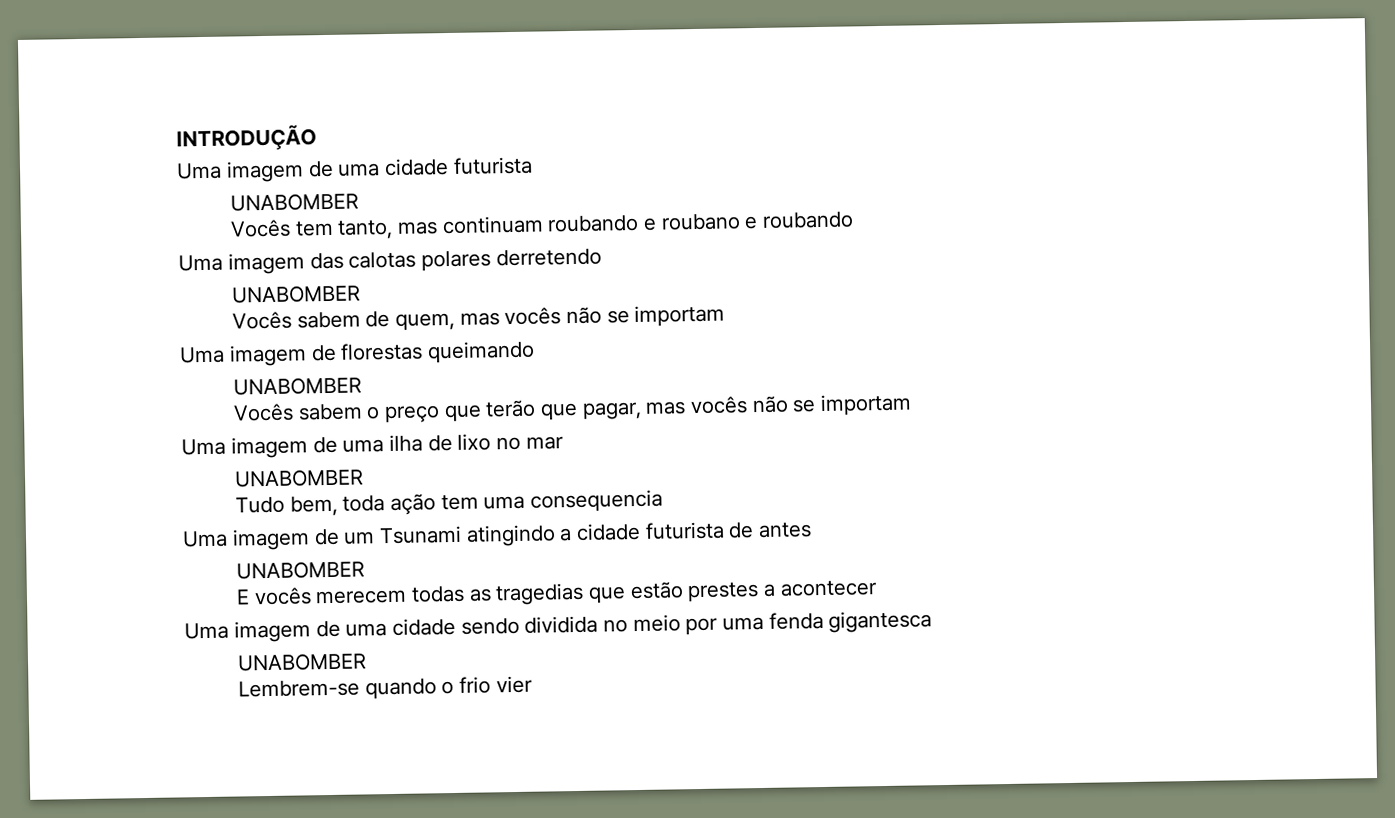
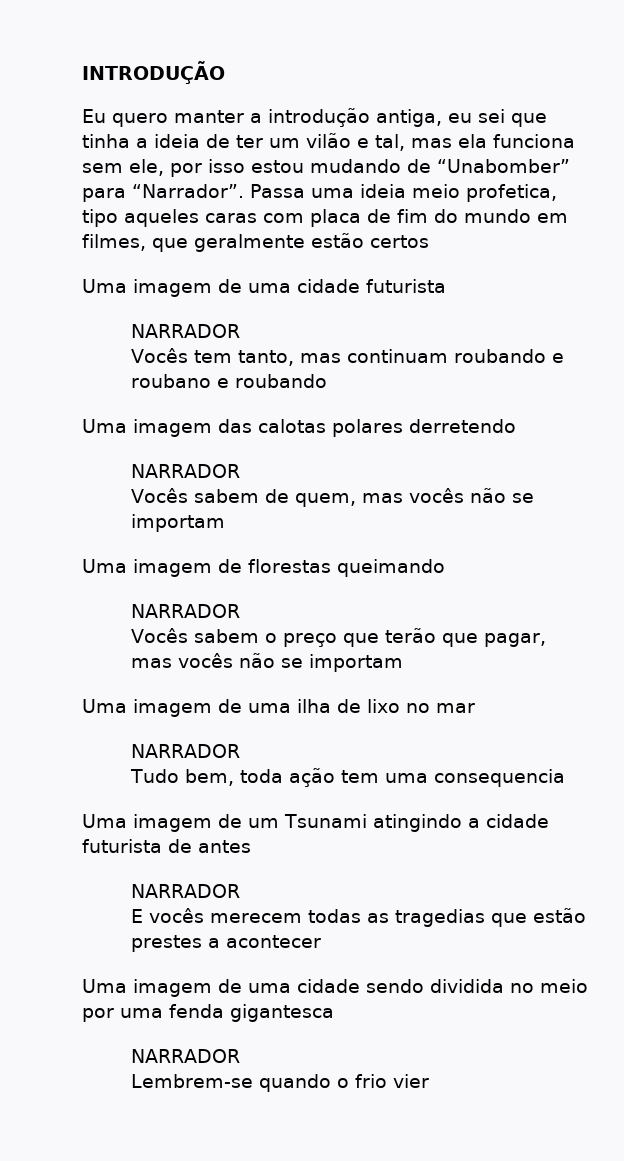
+ Eu quero manter a introdução antiga, eu sei que tinha a ideia de ter um vilão e tal, mas ela funciona sem ele, por isso estou mudando de “Unabomber” para “Narrador”. Passa uma ideia meio profetica, tipo aqueles caras com placa de fim do mundo em filmes, que geralmente estão certos
  Uma imagem de uma cidade futurista
- UNABOMBER
+ NARRADOR
  Uma imagem das calotas polares derretendo
- UNABOMBER
+ NARRADOR
  Uma imagem de florestas queimando
- UNABOMBER
+ NARRADOR
  Uma imagem de uma ilha de lixo no mar
- UNABOMBER
+ NARRADOR
  Uma imagem de um Tsunami atingindo a cidade futurista de antes
- UNABOMBER
+ NARRADOR
  Uma imagem de uma cidade sendo dividida no meio por uma fenda gigantesca
- UNABOMBER
+ NARRADOR

